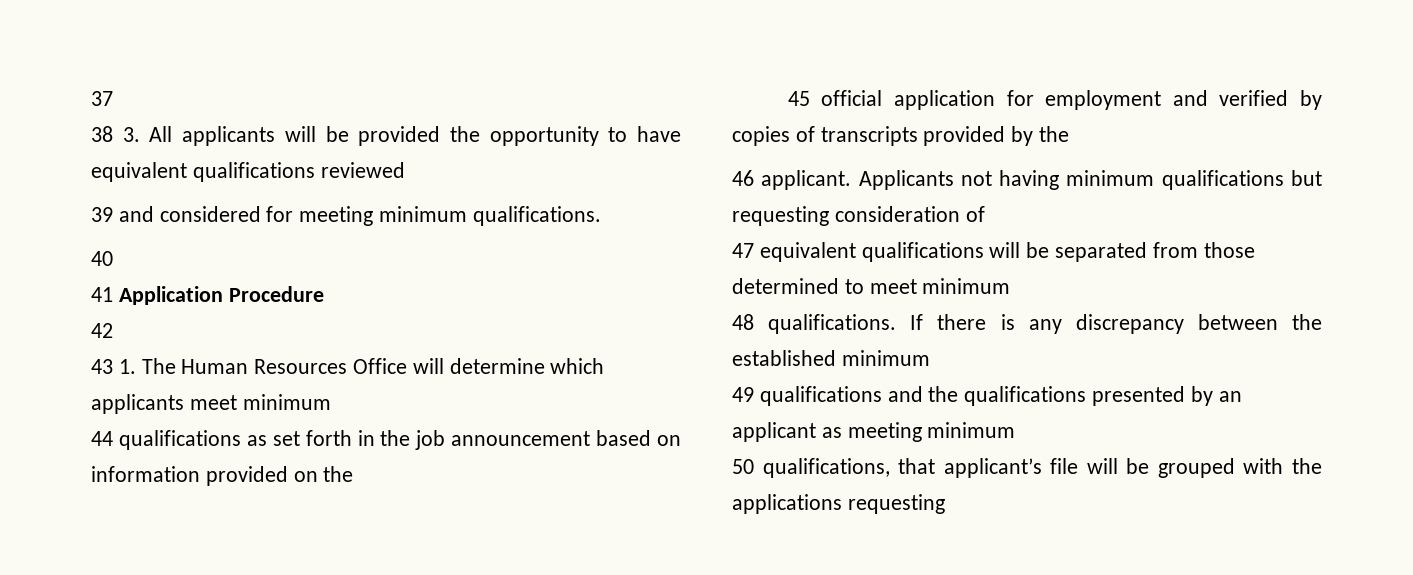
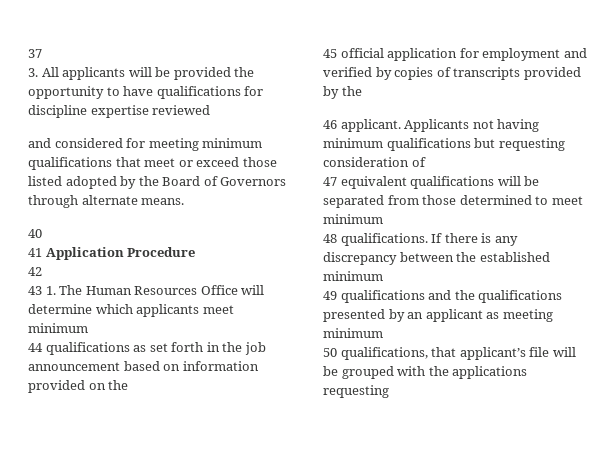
- 38 3. All applicants will be provided the opportunity to have equivalent qualifications reviewed
+ 3. All applicants will be provided the opportunity to have qualifications for discipline expertise reviewed
- 39 and considered for meeting minimum qualifications.
+ and considered for meeting minimum qualifications that meet or exceed those listed adopted by the Board of Governors through alternate means.

